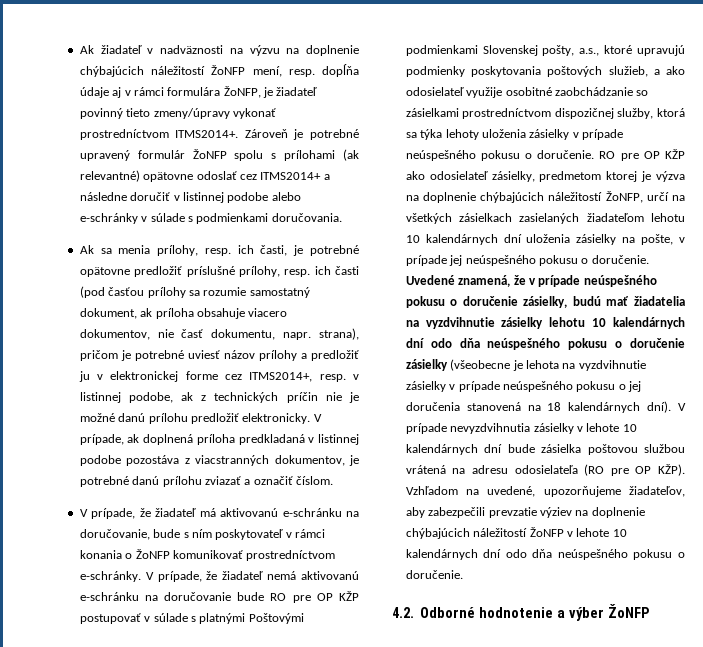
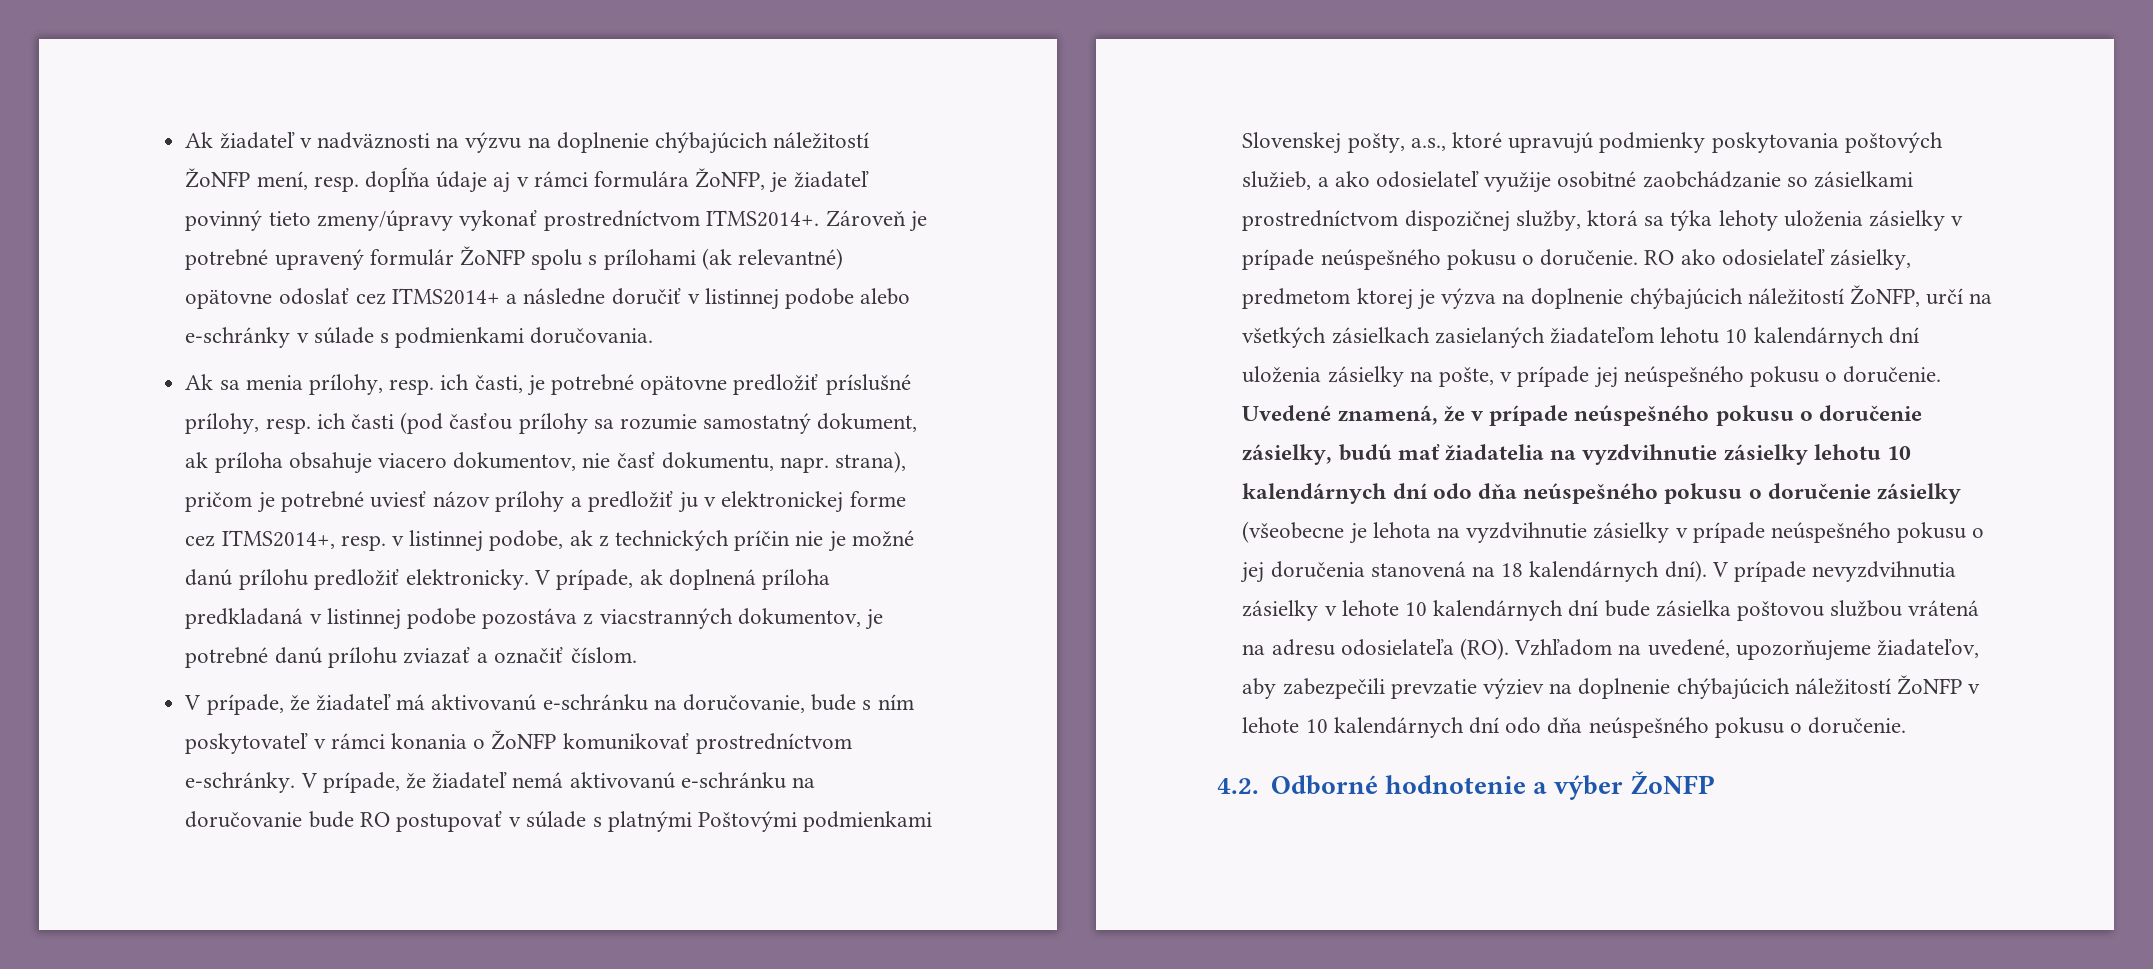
- V prípade, že žiadateľ nemá aktivovanú e-schránku na doručovanie bude RO pre OP KŽP postupovať v súlade s platnými Poštovými podmienkami Slovenskej pošty, a.s., ktoré upravujú podmienky poskytovania poštových služieb, a ako odosielateľ využije osobitné zaobchádzanie so zásielkami prostredníctvom dispozičnej služby, ktorá sa týka lehoty uloženia zásielky v prípade neúspešného pokusu o doručenie.
+ V prípade, že žiadateľ nemá aktivovanú e-schránku na doručovanie bude RO postupovať v súlade s platnými Poštovými podmienkami Slovenskej pošty, a.s., ktoré upravujú podmienky poskytovania poštových služieb, a ako odosielateľ využije osobitné zaobchádzanie so zásielkami prostredníctvom dispozičnej služby, ktorá sa týka lehoty uloženia zásielky v prípade neúspešného pokusu o doručenie.
- RO pre OP KŽP ako odosielateľ zásielky, predmetom ktorej je výzva na doplnenie chýbajúcich náležitostí ŽoNFP, určí na všetkých zásielkach zasielaných žiadateľom lehotu 10 kalendárnych dní uloženia zásielky na pošte, v prípade jej neúspešného pokusu o doručenie.
+ RO ako odosielateľ zásielky, predmetom ktorej je výzva na doplnenie chýbajúcich náležitostí ŽoNFP, určí na všetkých zásielkach zasielaných žiadateľom lehotu 10 kalendárnych dní uloženia zásielky na pošte, v prípade jej neúspešného pokusu o doručenie.
- V prípade nevyzdvihnutia zásielky v lehote 10 kalendárnych dní bude zásielka poštovou službou vrátená na adresu odosielateľa (RO pre OP KŽP). Vzhľadom na uvedené, upozorňujeme žiadateľov, aby zabezpečili prevzatie výziev na doplnenie chýbajúcich náležitostí ŽoNFP v lehote 10 kalendárnych dní odo dňa neúspešného pokusu o doručenie.
+ V prípade nevyzdvihnutia zásielky v lehote 10 kalendárnych dní bude zásielka poštovou službou vrátená na adresu odosielateľa (RO). Vzhľadom na uvedené, upozorňujeme žiadateľov, aby zabezpečili prevzatie výziev na doplnenie chýbajúcich náležitostí ŽoNFP v lehote 10 kalendárnych dní odo dňa neúspešného pokusu o doručenie.

